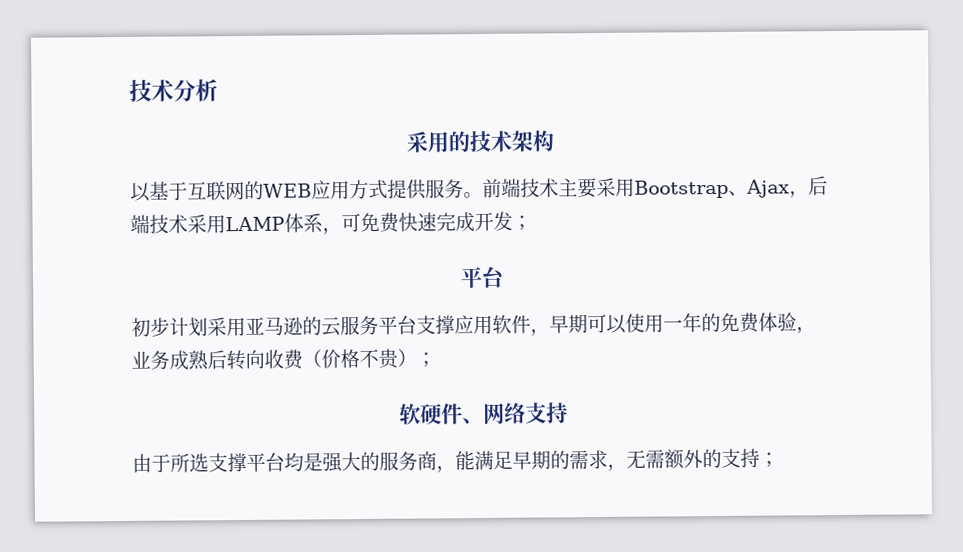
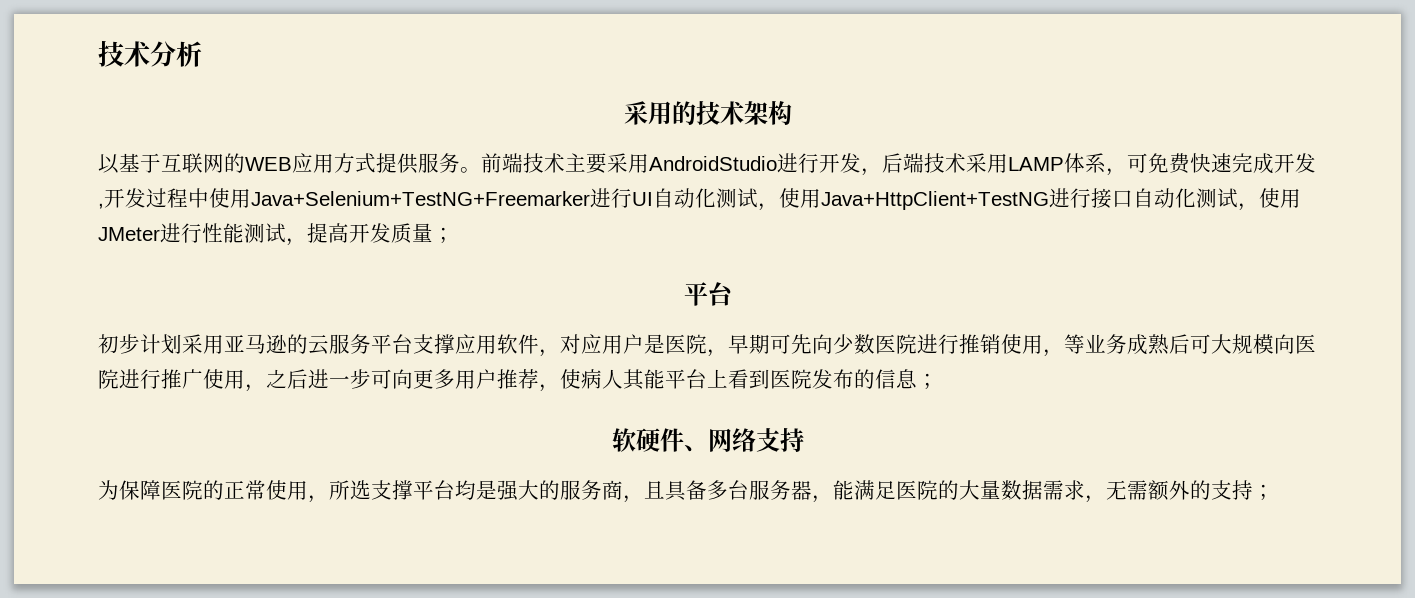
- 前端技术主要采用Bootstrap、Ajax，后端技术采用LAMP体系，可免费快速完成开发；
+ 前端技术主要采用AndroidStudio进行开发，后端技术采用LAMP体系，可免费快速完成开发,开发过程中使用Java+Selenium+TestNG+Freemarker进行UI自动化测试，使用Java+HttpClient+TestNG进行接口自动化测试，使用JMeter进行性能测试，提高开发质量；
- 初步计划采用亚马逊的云服务平台支撑应用软件，早期可以使用一年的免费体验，业务成熟后转向收费（价格不贵）；
+ 初步计划采用亚马逊的云服务平台支撑应用软件，对应用户是医院，早期可先向少数医院进行推销使用，等业务成熟后可大规模向医院进行推广使用，之后进一步可向更多用户推荐，使病人其能平台上看到医院发布的信息；
- 由于所选支撑平台均是强大的服务商，能满足早期的需求，无需额外的支持；
+ 为保障医院的正常使用，所选支撑平台均是强大的服务商，且具备多台服务器，能满足医院的大量数据需求，无需额外的支持；

